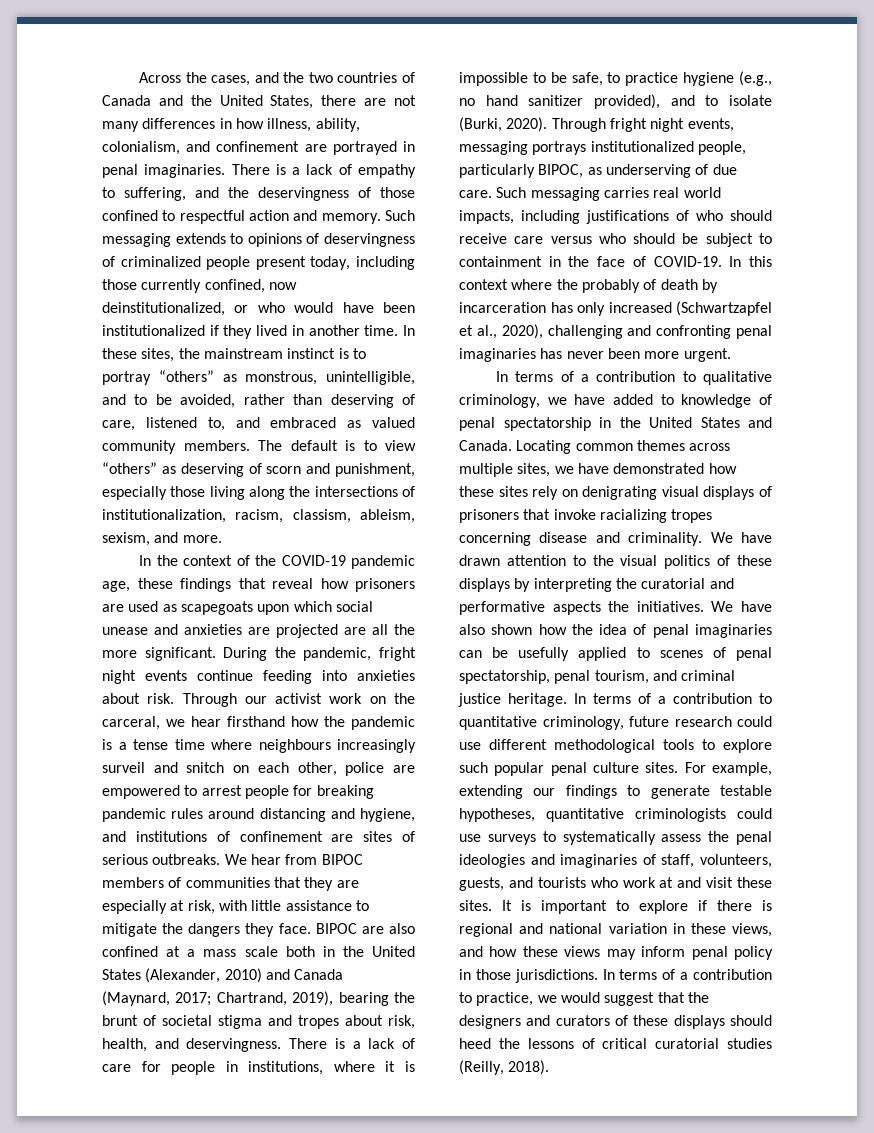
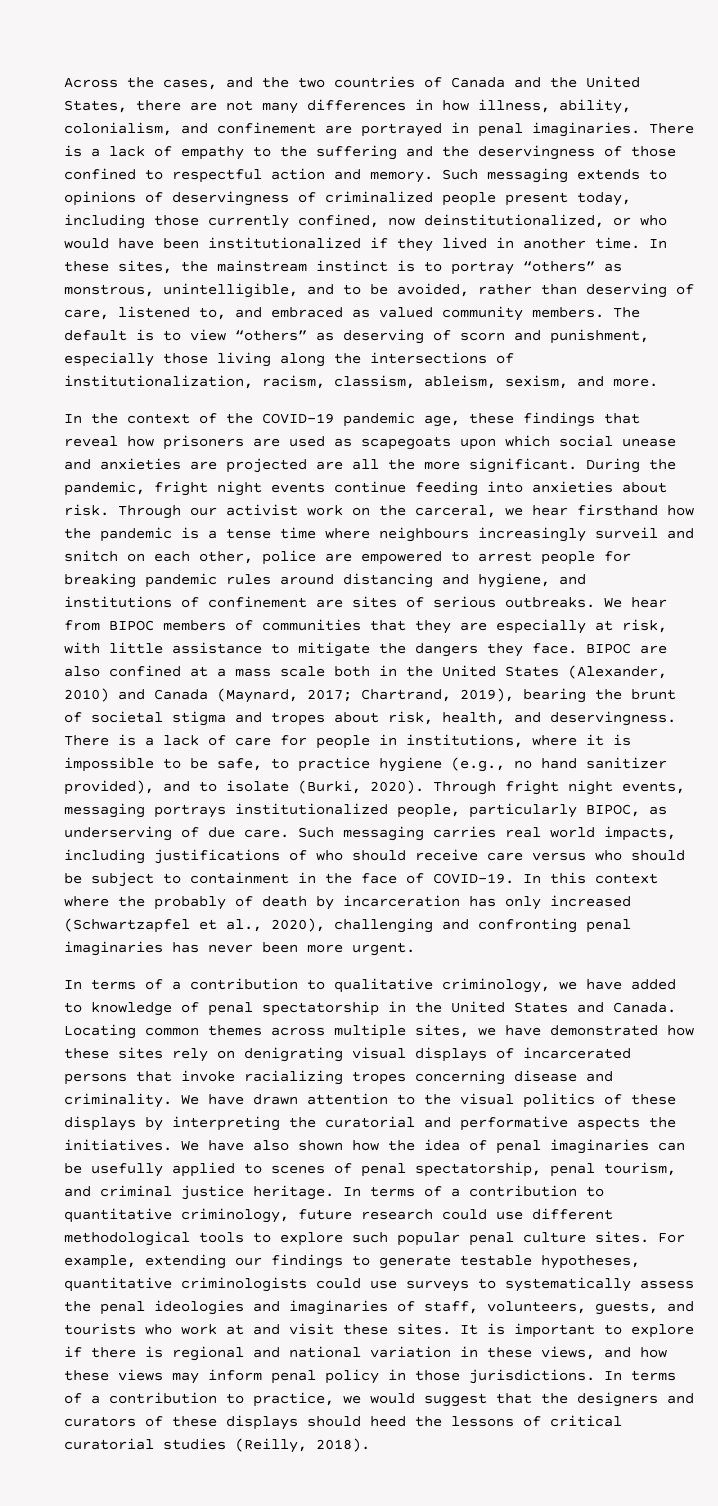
- There is a lack of empathy to suffering, and the deservingness of those confined to respectful action and memory.
+ There is a lack of empathy to the suffering and the deservingness of those confined to respectful action and memory.
- Locating common themes across multiple sites, we have demonstrated how these sites rely on denigrating visual displays of prisoners that invoke racializing tropes concerning disease and criminality.
+ Locating common themes across multiple sites, we have demonstrated how these sites rely on denigrating visual displays of incarcerated persons that invoke racializing tropes concerning disease and criminality.

